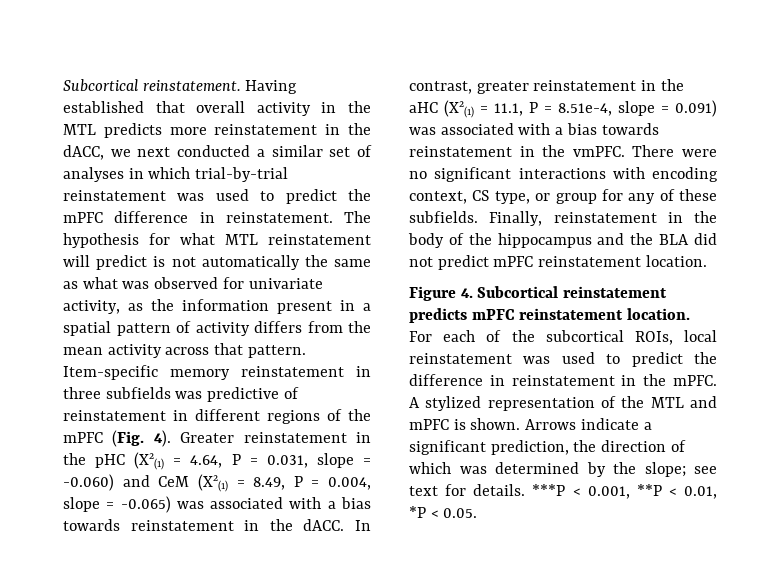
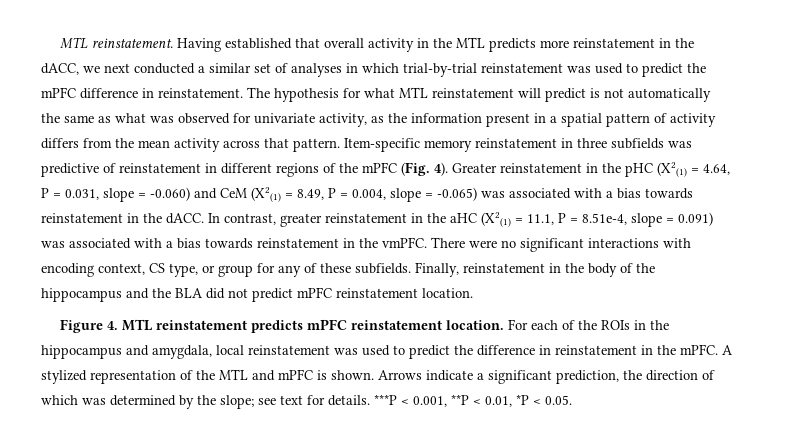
- Subcortical reinstatement.
+ MTL reinstatement.
- Figure 4. Subcortical reinstatement predicts mPFC reinstatement location.
+ Figure 4. MTL reinstatement predicts mPFC reinstatement location.
- For each of the subcortical ROIs, local reinstatement was used to predict the difference in reinstatement in the mPFC.
+ For each of the ROIs in the hippocampus and amygdala, local reinstatement was used to predict the difference in reinstatement in the mPFC.

